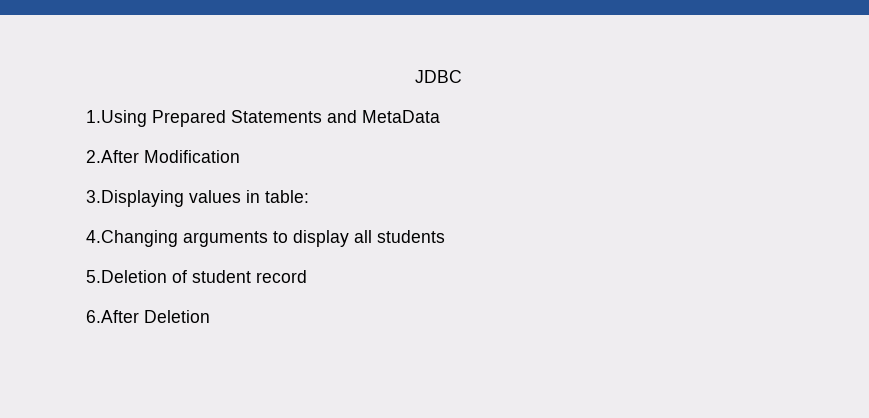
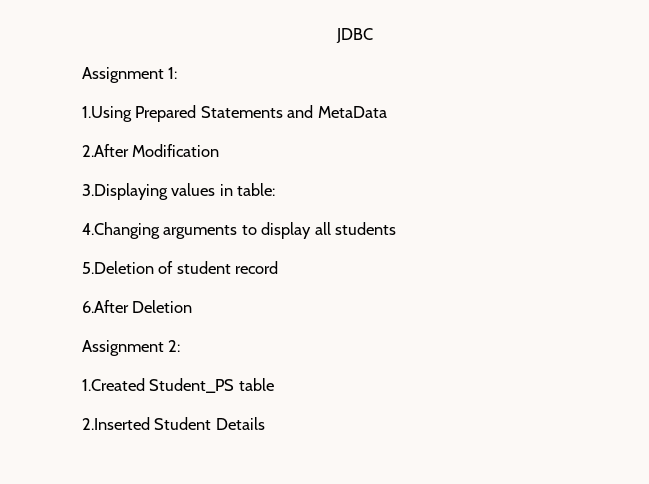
+ Assignment 1:
+ Assignment 2:
+ 1.Created Student_PS table
+ 2.Inserted Student Details

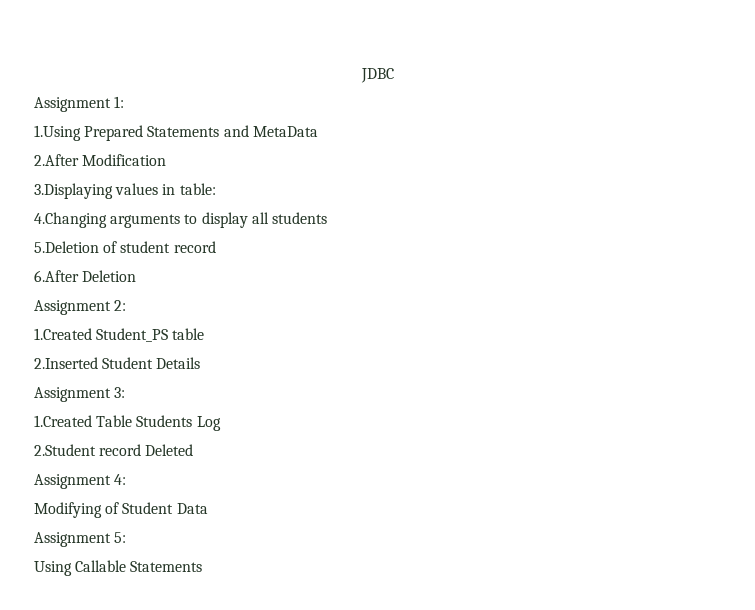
+ Assignment 3:
+ 1.Created Table Students Log
+ 2.Student record Deleted
+ Assignment 4:
+ Modifying of Student Data
+ Assignment 5:
+ Using Callable Statements

